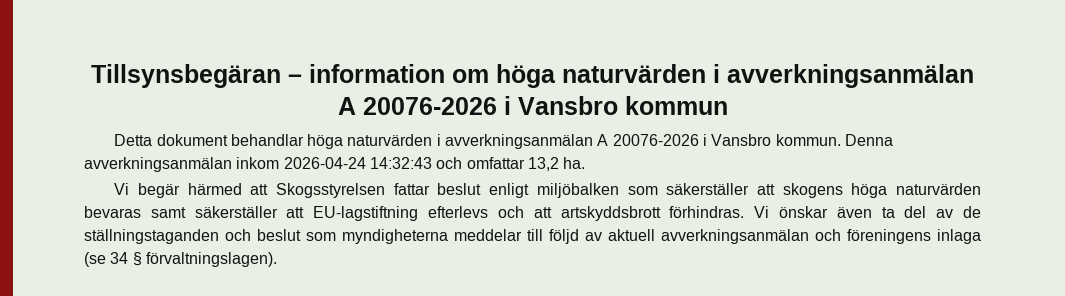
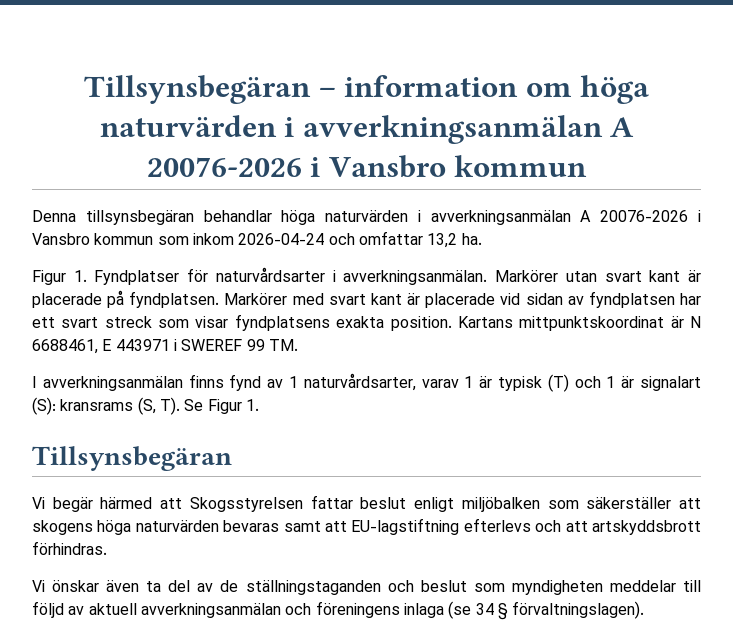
- Detta dokument behandlar höga naturvärden i avverkningsanmälan A 20076-2026 i Vansbro kommun. Denna avverkningsanmälan inkom 2026-04-24 14:32:43 och omfattar 13,2 ha.
+ Denna tillsynsbegäran behandlar höga naturvärden i avverkningsanmälan A 20076-2026 i Vansbro kommun som inkom 2026-04-24 och omfattar 13,2 ha.
+ Figur 1. Fyndplatser för naturvårdsarter i avverkningsanmälan. Markörer utan svart kant är placerade på fyndplatsen. Markörer med svart kant är placerade vid sidan av fyndplatsen har ett svart streck som visar fyndplatsens exakta position. Kartans mittpunktskoordinat är N 6688461, E 443971 i SWEREF 99 TM.
+ I avverkningsanmälan finns fynd av 1 naturvårdsarter, varav 1 är typisk (T) och 1 är signalart (S): kransrams (S, T). Se Figur 1.
+ Tillsynsbegäran
- Vi begär härmed att Skogsstyrelsen fattar beslut enligt miljöbalken som säkerställer att skogens höga naturvärden bevaras samt säkerställer att EU-lagstiftning efterlevs och att artskyddsbrott förhindras. Vi önskar även ta del av de ställningstaganden och beslut som myndigheterna meddelar till följd av aktuell avverkningsanmälan och föreningens inlaga (se 34 § förvaltningslagen).
+ Vi begär härmed att Skogsstyrelsen fattar beslut enligt miljöbalken som säkerställer att skogens höga naturvärden bevaras samt att EU-lagstiftning efterlevs och att artskyddsbrott förhindras.
+ Vi önskar även ta del av de ställningstaganden och beslut som myndigheten meddelar till följd av aktuell avverkningsanmälan och föreningens inlaga (se 34 § förvaltningslagen).

